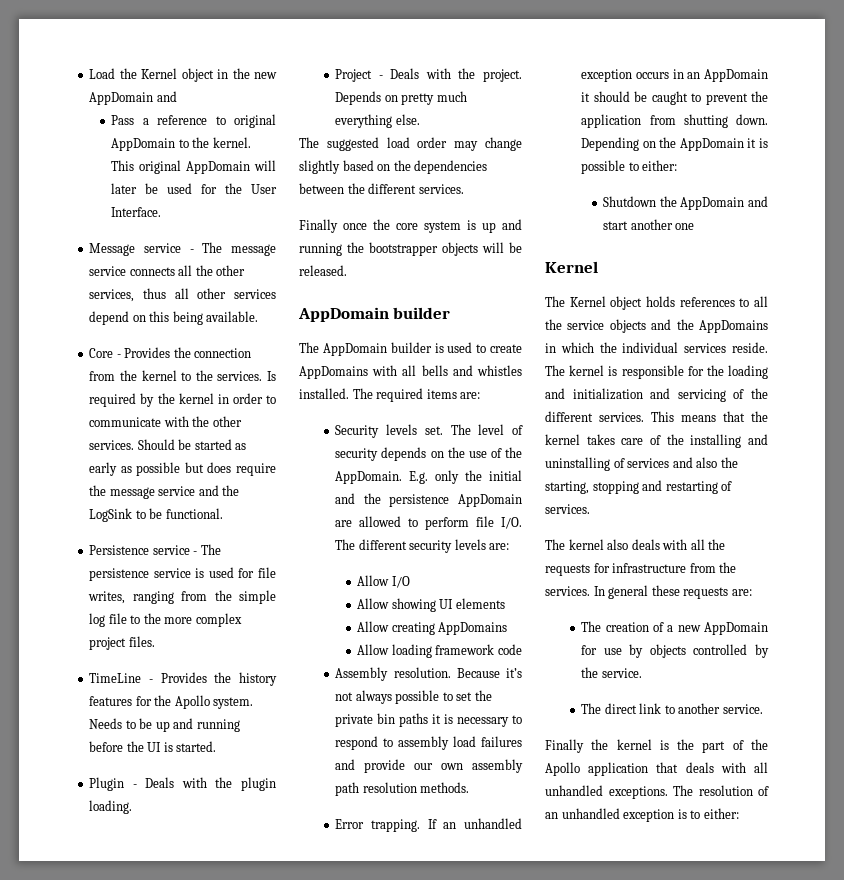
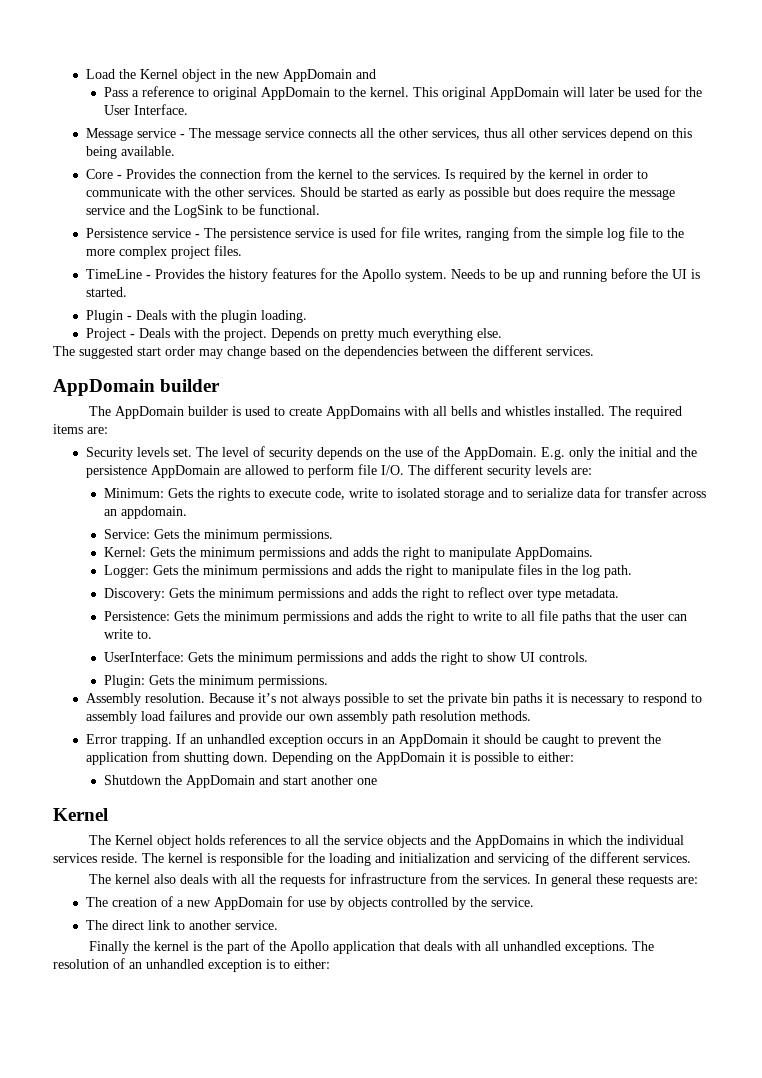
- The suggested load order may change slightly based on the dependencies between the different services.
+ The suggested start order may change based on the dependencies between the different services.
- Finally once the core system is up and running the bootstrapper objects will be released.
- Allow I/O
- Allow showing UI elements
- Allow creating AppDomains
- Allow loading framework code
+ Minimum: Gets the rights to execute code, write to isolated storage and to serialize data for transfer across an appdomain.
+ Service: Gets the minimum permissions.
+ Kernel: Gets the minimum permissions and adds the right to manipulate AppDomains.
+ Logger: Gets the minimum permissions and adds the right to manipulate files in the log path.
+ Discovery: Gets the minimum permissions and adds the right to reflect over type metadata.
+ Persistence: Gets the minimum permissions and adds the right to write to all file paths that the user can write to.
+ UserInterface: Gets the minimum permissions and adds the right to show UI controls.
+ Plugin: Gets the minimum permissions.
- This means that the kernel takes care of the installing and uninstalling of services and also the starting, stopping and restarting of services.

